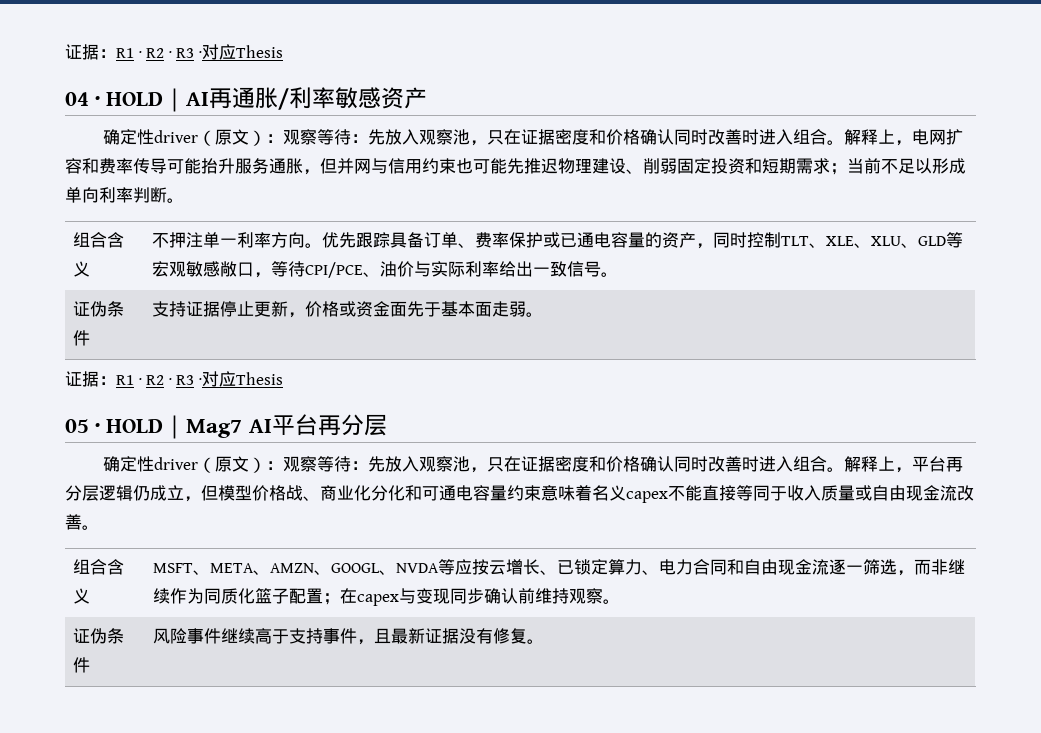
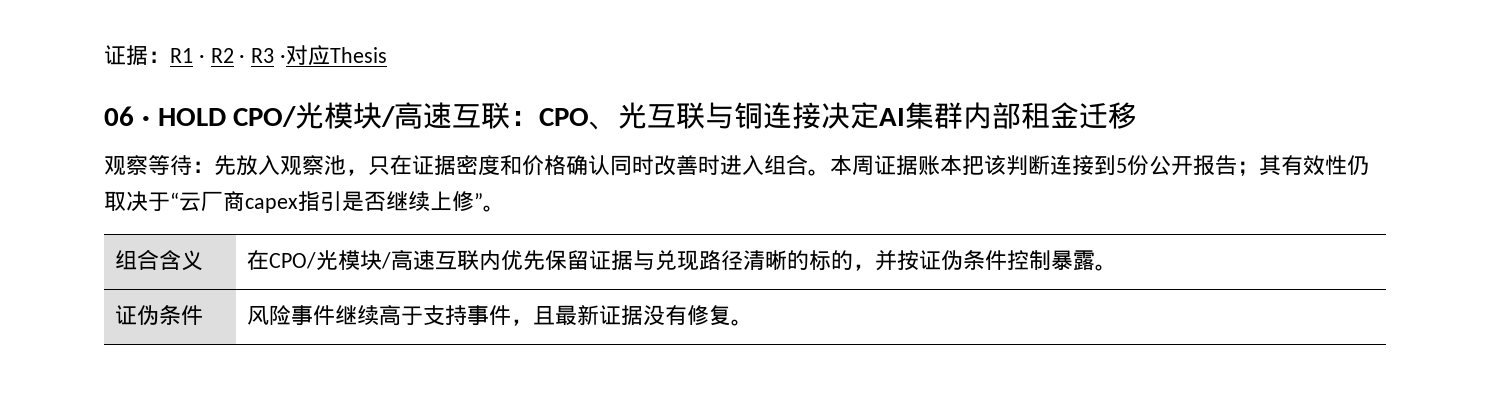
- 04 · HOLD｜AI再通胀/利率敏感资产
- 确定性driver（原文）：观察等待：先放入观察池，只在证据密度和价格确认同时改善时进入组合。
+ 06 · HOLD CPO/光模块/高速互联：CPO、光互联与铜连接决定AI集群内部租金迁移
+ 观察等待：先放入观察池，只在证据密度和价格确认同时改善时进入组合。
- 解释上，电网扩容和费率传导可能抬升服务通胀，但并网与信用约束也可能先推迟物理建设、削弱固定投资和短期需求；当前不足以形成单向利率判断。
- 组合含义 | 不押注单一利率方向。优先跟踪具备订单、费率保护或已通电容量的资产，同时控制TLT、XLE、XLU、GLD等宏观敏感敞口，等待CPI/PCE、油价与实际利率给出一致信号。
- 证伪条件 | 支持证据停止更新，价格或资金面先于基本面走弱。
- 证据：R1 · R2 · R3 ·对应Thesis
- 05 · HOLD｜Mag7 AI平台再分层
- 确定性driver（原文）：观察等待：先放入观察池，只在证据密度和价格确认同时改善时进入组合。解释上，平台再分层逻辑仍成立，但模型价格战、商业化分化和可通电容量约束意味着名义capex不能直接等同于收入质量或自由现金流改善。
- 组合含义 | MSFT、META、AMZN、GOOGL、NVDA等应按云增长、已锁定算力、电力合同和自由现金流逐一筛选，而非继续作为同质化篮子配置；在capex与变现同步确认前维持观察。
+ 本周证据账本把该判断连接到5份公开报告；其有效性仍取决于“云厂商capex指引是否继续上修”。
+ 组合含义 | 在CPO/光模块/高速互联内优先保留证据与兑现路径清晰的标的，并按证伪条件控制暴露。

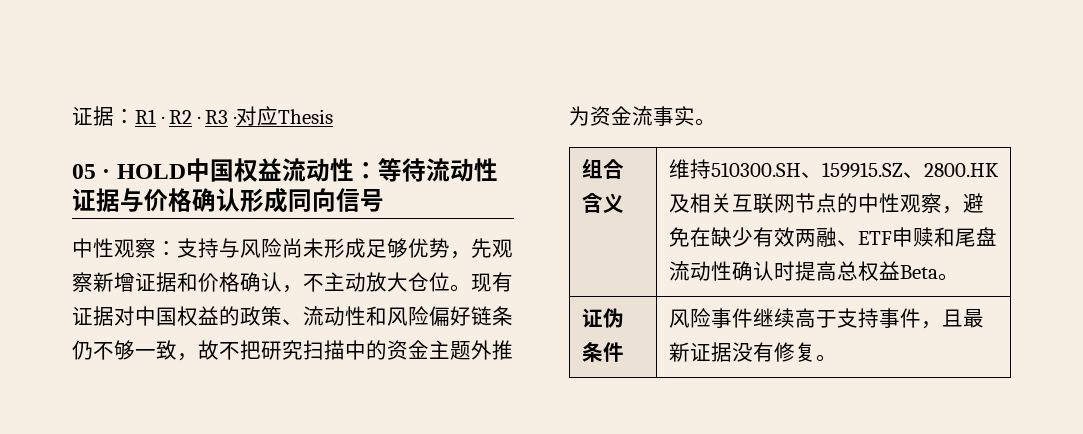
- 06 · HOLD CPO/光模块/高速互联：CPO、光互联与铜连接决定AI集群内部租金迁移
- 观察等待：先放入观察池，只在证据密度和价格确认同时改善时进入组合。本周证据账本把该判断连接到5份公开报告；其有效性仍取决于“云厂商capex指引是否继续上修”。
- 组合含义 | 在CPO/光模块/高速互联内优先保留证据与兑现路径清晰的标的，并按证伪条件控制暴露。
+ 05 · HOLD中国权益流动性：等待流动性证据与价格确认形成同向信号
+ 中性观察：支持与风险尚未形成足够优势，先观察新增证据和价格确认，不主动放大仓位。现有证据对中国权益的政策、流动性和风险偏好链条仍不够一致，故不把研究扫描中的资金主题外推为资金流事实。
+ 组合含义 | 维持510300.SH、159915.SZ、2800.HK及相关互联网节点的中性观察，避免在缺少有效两融、ETF申赎和尾盘流动性确认时提高总权益Beta。

